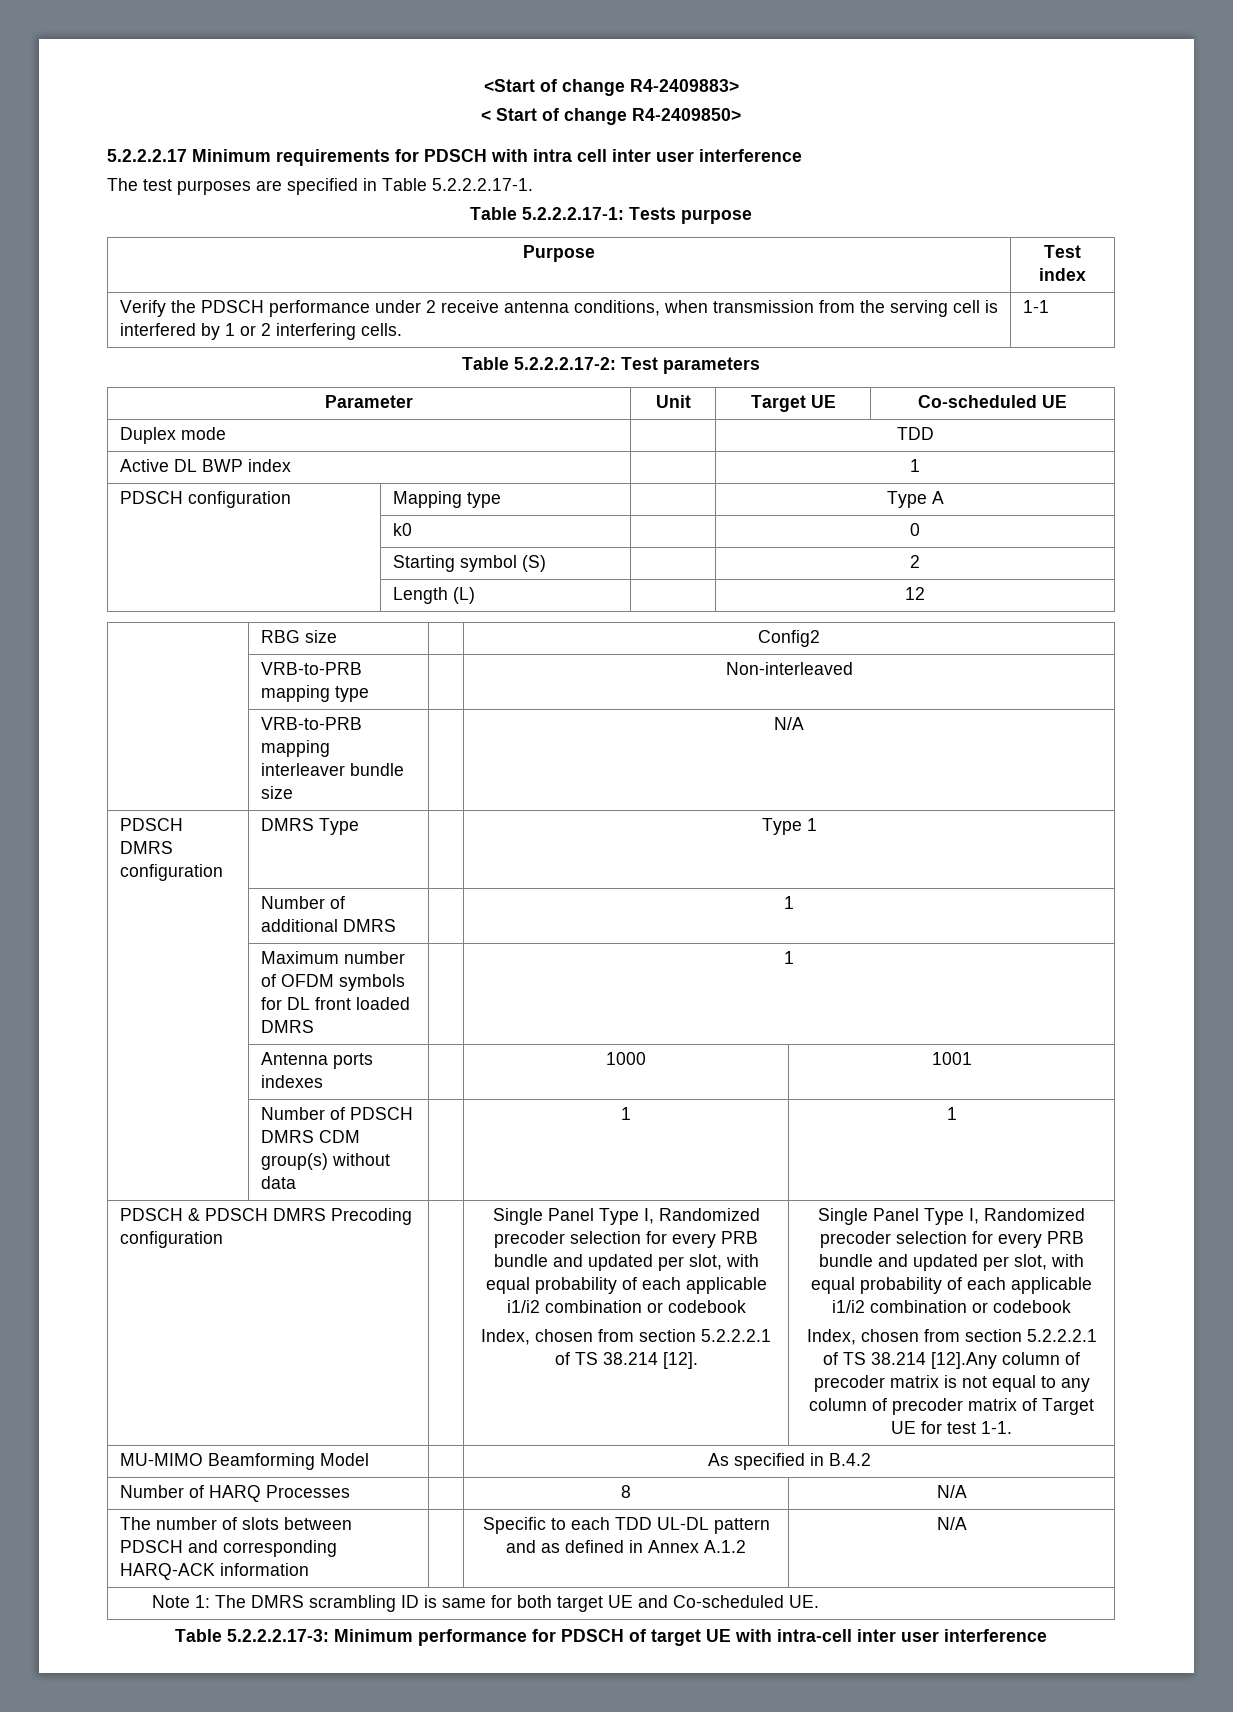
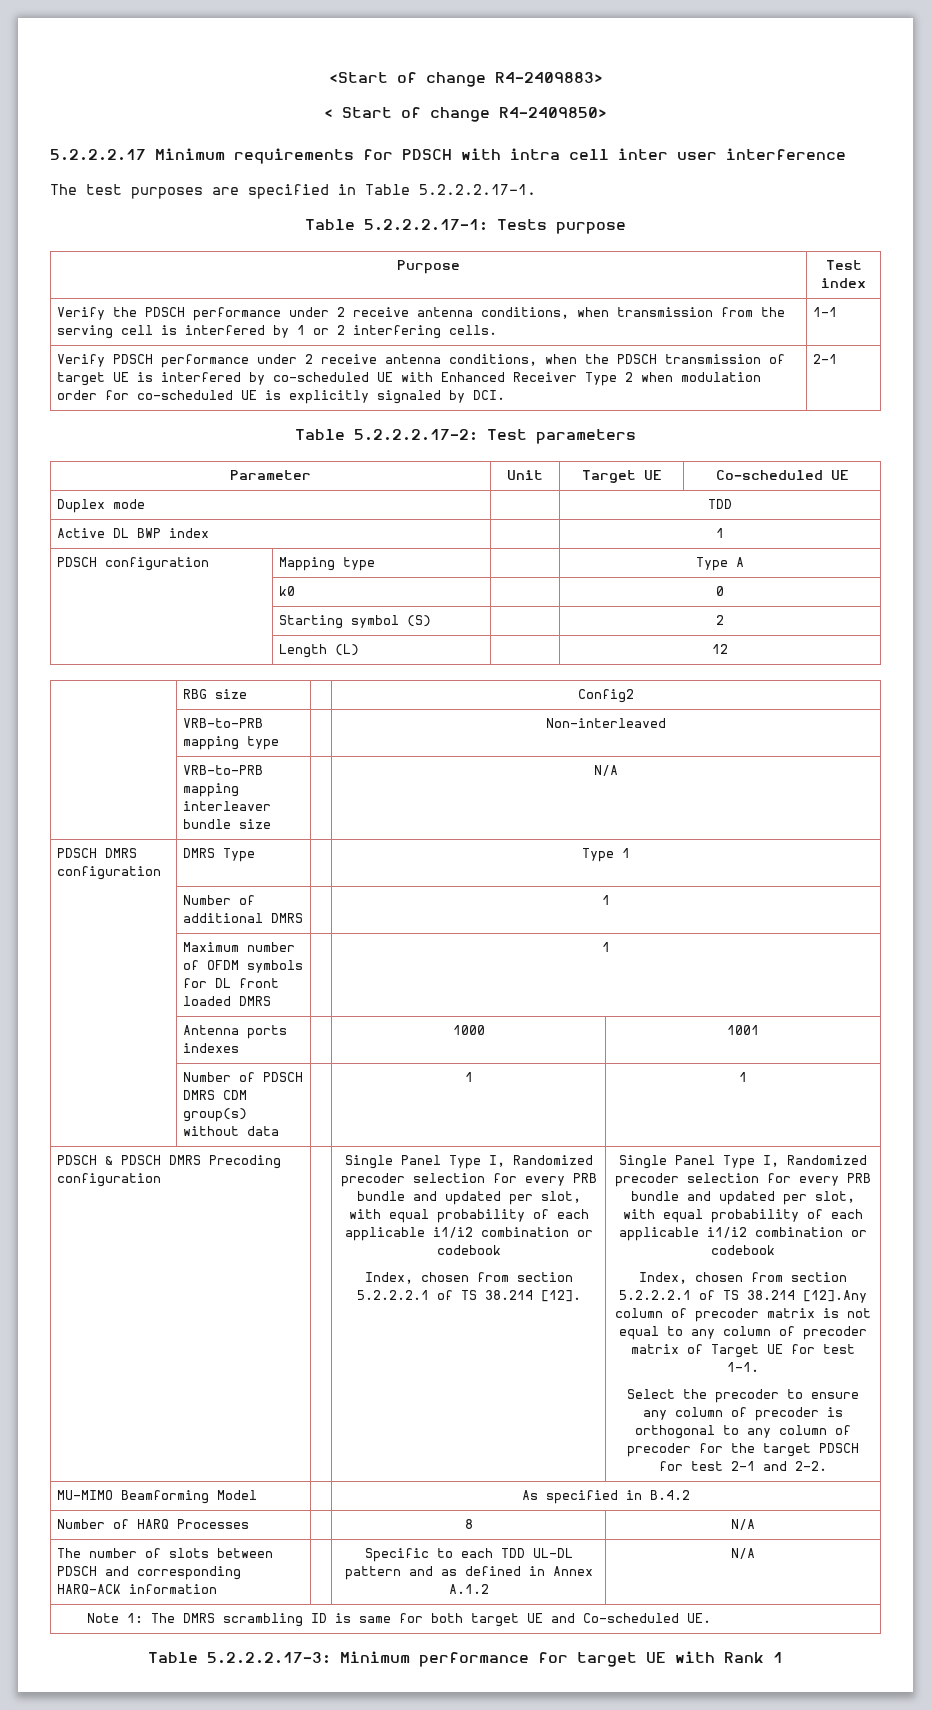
+ Verify PDSCH performance under 2 receive antenna conditions, when the PDSCH transmission of target UE is interfered by co-scheduled UE with Enhanced Receiver Type 2 when modulation order for co-scheduled UE is explicitly signaled by DCI. | 2-1
+ Select the precoder to ensure any column of precoder is orthogonal to any column of precoder for the target PDSCH for test 2-1 and 2-2.
- Table 5.2.2.2.17-3: Minimum performance for PDSCH of target UE with intra-cell inter user interference
+ Table 5.2.2.2.17-3: Minimum performance for target UE with Rank 1

